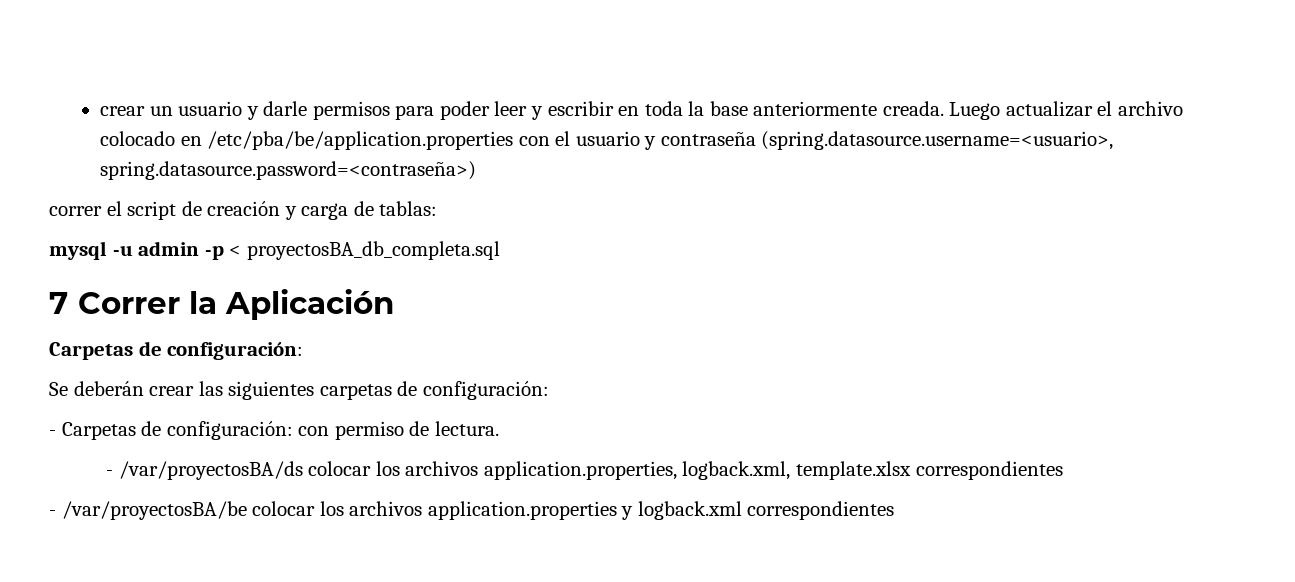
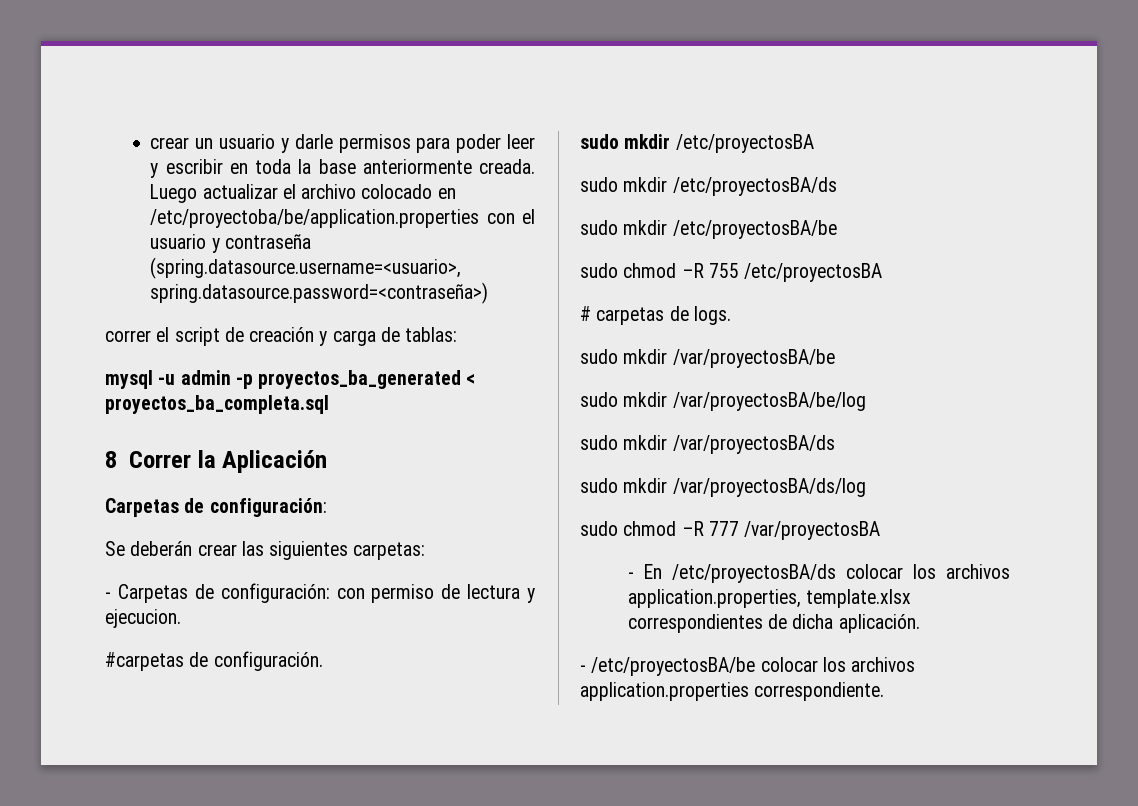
- Luego actualizar el archivo colocado en /etc/pba/be/application.properties con el usuario y contraseña (spring.datasource.username=<usuario>, spring.datasource.password=<contraseña>)
+ Luego actualizar el archivo colocado en /etc/proyectoba/be/application.properties con el usuario y contraseña (spring.datasource.username=<usuario>, spring.datasource.password=<contraseña>)
- mysql -u admin -p < proyectosBA_db_completa.sql
- 7 Correr la Aplicación
+ mysql -u admin -p proyectos_ba_generated < proyectos_ba_completa.sql
+ 8 Correr la Aplicación
- Se deberán crear las siguientes carpetas de configuración:
+ Se deberán crear las siguientes carpetas:
- - Carpetas de configuración: con permiso de lectura.
- - /var/proyectosBA/ds colocar los archivos application.properties, logback.xml, template.xlsx correspondientes
- - /var/proyectosBA/be colocar los archivos application.properties y logback.xml correspondientes
+ - Carpetas de configuración: con permiso de lectura y ejecucion.
+ #carpetas de configuración.
+ sudo mkdir /etc/proyectosBA
+ sudo mkdir /etc/proyectosBA/ds
+ sudo mkdir /etc/proyectosBA/be
+ sudo chmod –R 755 /etc/proyectosBA
+ # carpetas de logs.
+ sudo mkdir /var/proyectosBA/be
+ sudo mkdir /var/proyectosBA/be/log
+ sudo mkdir /var/proyectosBA/ds
+ sudo mkdir /var/proyectosBA/ds/log
+ sudo chmod –R 777 /var/proyectosBA
+ - En /etc/proyectosBA/ds colocar los archivos application.properties, template.xlsx correspondientes de dicha aplicación.
+ - /etc/proyectosBA/be colocar los archivos application.properties correspondiente.

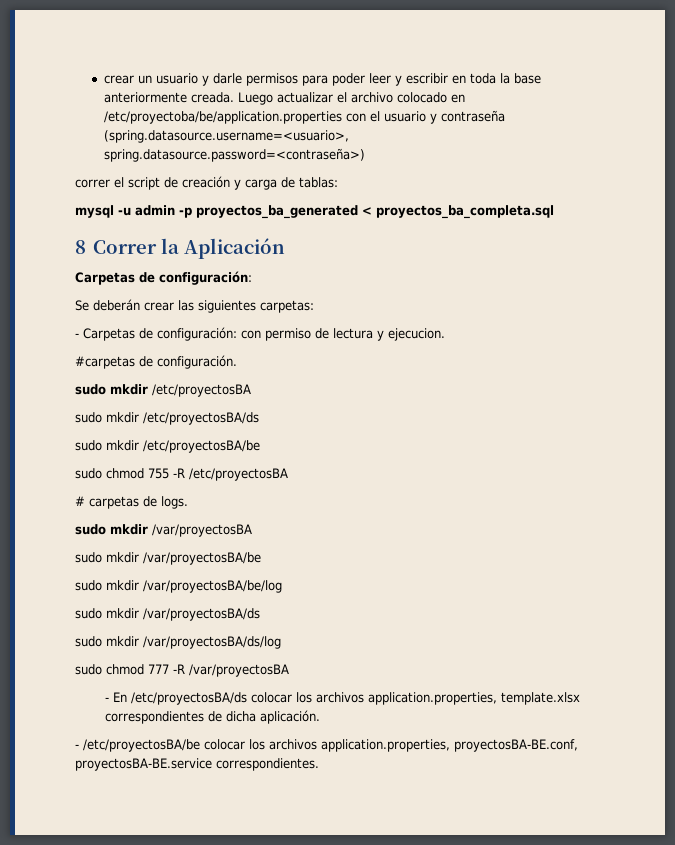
- sudo chmod –R 755 /etc/proyectosBA
+ sudo chmod 755 -R /etc/proyectosBA
+ sudo mkdir /var/proyectosBA
- sudo chmod –R 777 /var/proyectosBA
+ sudo chmod 777 -R /var/proyectosBA
- - /etc/proyectosBA/be colocar los archivos application.properties correspondiente.
+ - /etc/proyectosBA/be colocar los archivos application.properties, proyectosBA-BE.conf, proyectosBA-BE.service correspondientes.

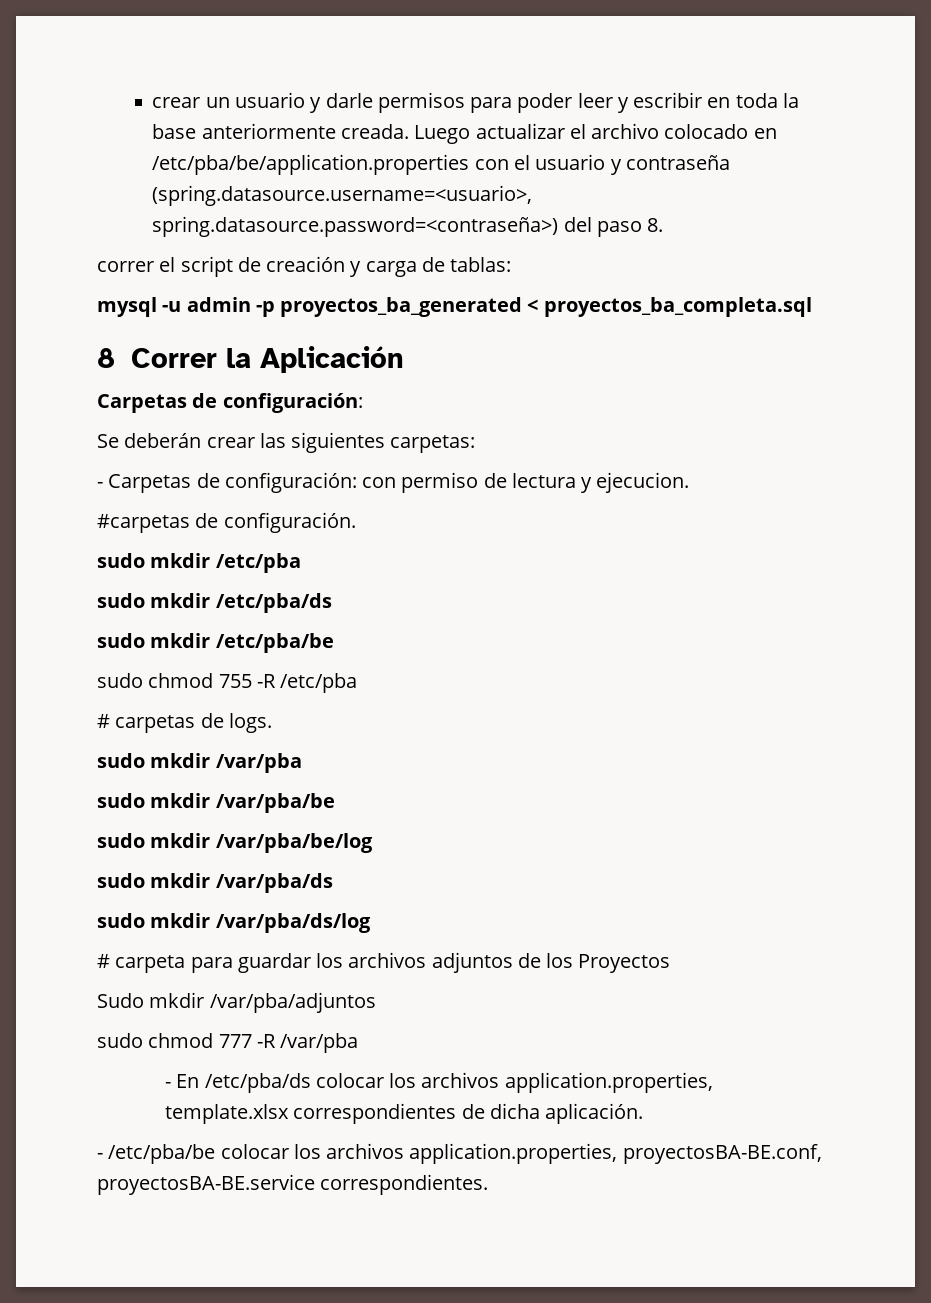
- Luego actualizar el archivo colocado en /etc/proyectoba/be/application.properties con el usuario y contraseña (spring.datasource.username=<usuario>, spring.datasource.password=<contraseña>)
+ Luego actualizar el archivo colocado en /etc/pba/be/application.properties con el usuario y contraseña (spring.datasource.username=<usuario>, spring.datasource.password=<contraseña>) del paso 8.
- sudo mkdir /etc/proyectosBA
- sudo mkdir /etc/proyectosBA/ds
- sudo mkdir /etc/proyectosBA/be
+ sudo mkdir /etc/pba
+ sudo mkdir /etc/pba/ds
+ sudo mkdir /etc/pba/be
- sudo chmod 755 -R /etc/proyectosBA
+ sudo chmod 755 -R /etc/pba
- sudo mkdir /var/proyectosBA
- sudo mkdir /var/proyectosBA/be
- sudo mkdir /var/proyectosBA/be/log
- sudo mkdir /var/proyectosBA/ds
- sudo mkdir /var/proyectosBA/ds/log
+ sudo mkdir /var/pba
+ sudo mkdir /var/pba/be
+ sudo mkdir /var/pba/be/log
+ sudo mkdir /var/pba/ds
+ sudo mkdir /var/pba/ds/log
+ # carpeta para guardar los archivos adjuntos de los Proyectos
+ Sudo mkdir /var/pba/adjuntos
- sudo chmod 777 -R /var/proyectosBA
+ sudo chmod 777 -R /var/pba
- - En /etc/proyectosBA/ds colocar los archivos application.properties, template.xlsx correspondientes de dicha aplicación.
+ - En /etc/pba/ds colocar los archivos application.properties, template.xlsx correspondientes de dicha aplicación.
- - /etc/proyectosBA/be colocar los archivos application.properties, proyectosBA-BE.conf, proyectosBA-BE.service correspondientes.
+ - /etc/pba/be colocar los archivos application.properties, proyectosBA-BE.conf, proyectosBA-BE.service correspondientes.

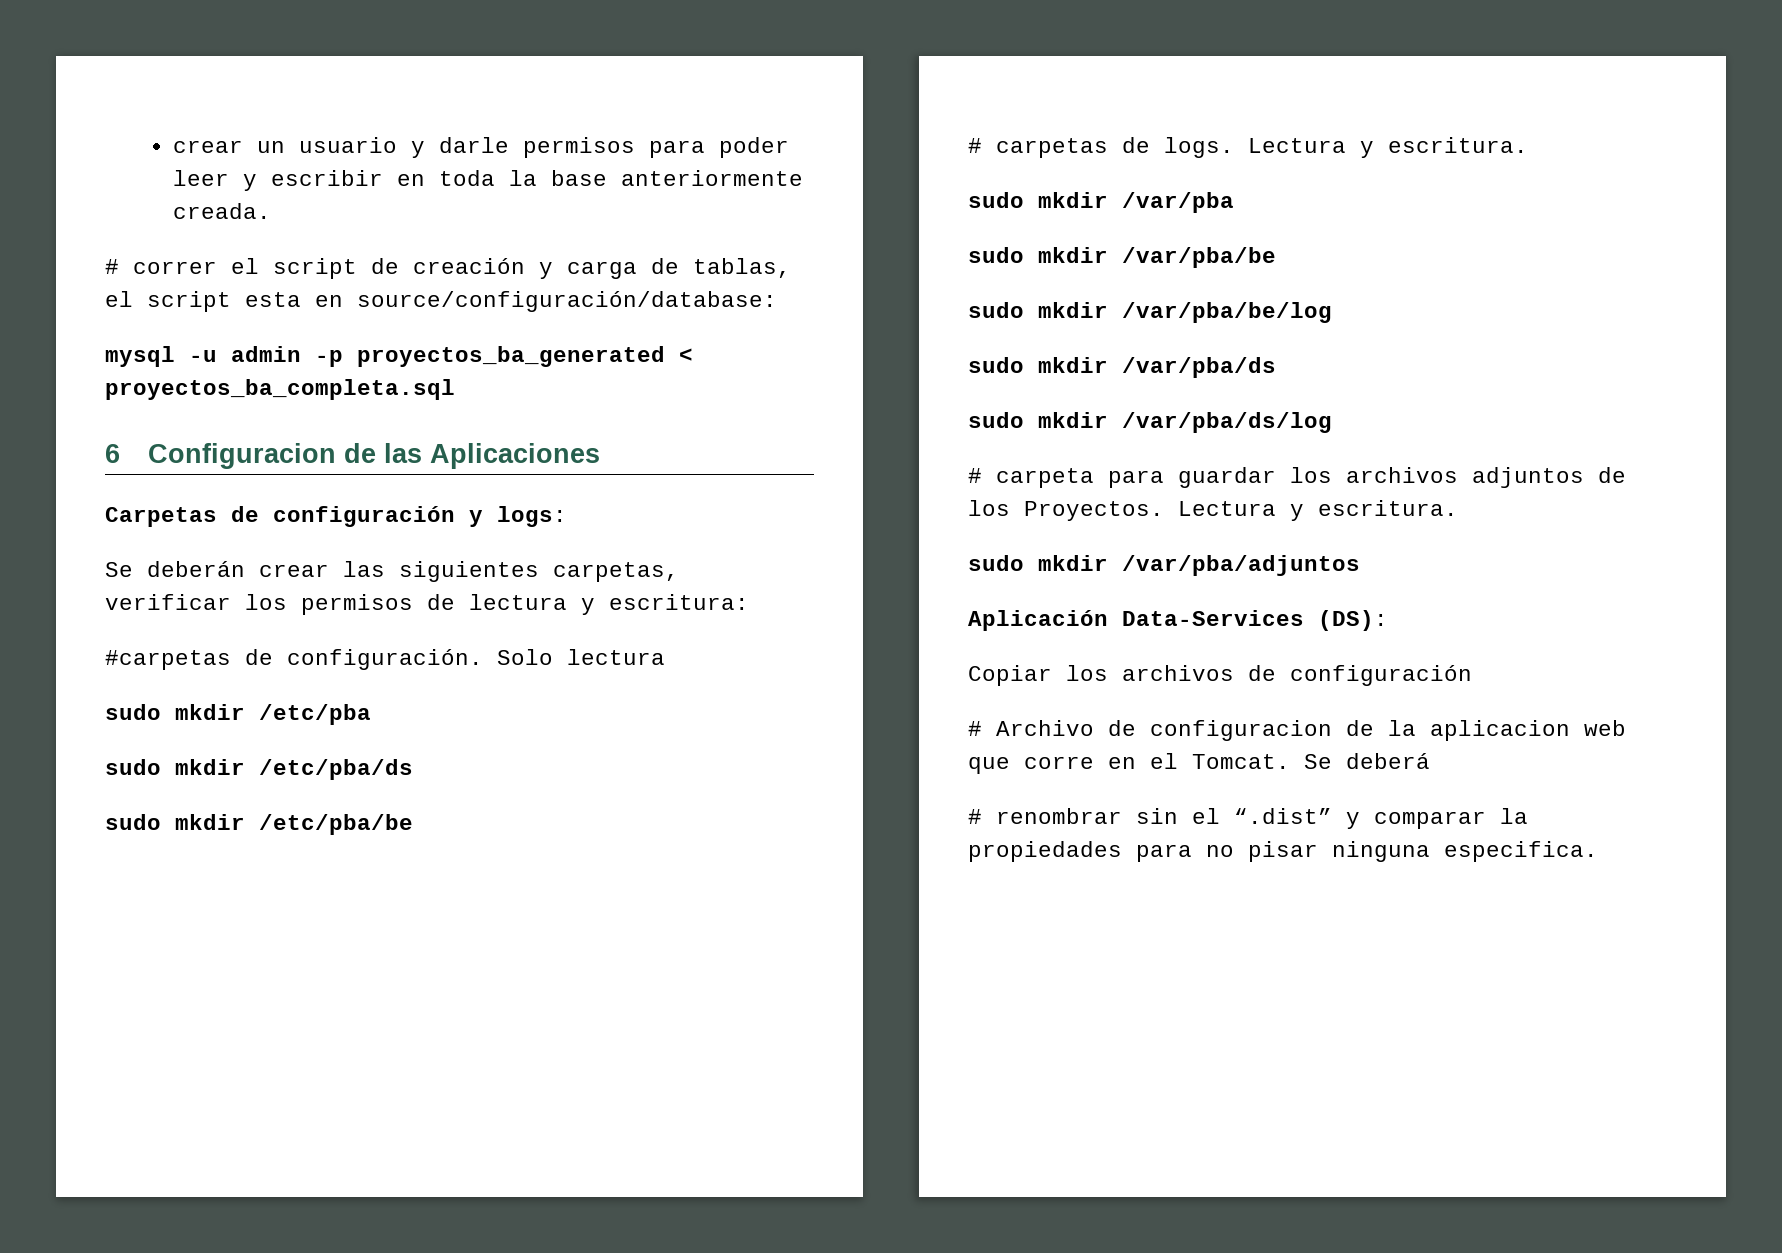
- crear un usuario y darle permisos para poder leer y escribir en toda la base anteriormente creada. Luego actualizar el archivo colocado en /etc/pba/be/application.properties con el usuario y contraseña (spring.datasource.username=<usuario>, spring.datasource.password=<contraseña>) del paso 8.
- correr el script de creación y carga de tablas:
+ crear un usuario y darle permisos para poder leer y escribir en toda la base anteriormente creada.
+ # correr el script de creación y carga de tablas, el script esta en source/configuración/database:
- 8 Correr la Aplicación
- Carpetas de configuración:
+ 6 Configuracion de las Aplicaciones
+ Carpetas de configuración y logs:
- Se deberán crear las siguientes carpetas:
- - Carpetas de configuración: con permiso de lectura y ejecucion.
+ Se deberán crear las siguientes carpetas, verificar los permisos de lectura y escritura:
+ Solo lectura
- sudo chmod 755 -R /etc/pba
- # carpetas de logs.
+ # carpetas de logs. Lectura y escritura.
- # carpeta para guardar los archivos adjuntos de los Proyectos
- Sudo mkdir /var/pba/adjuntos
- sudo chmod 777 -R /var/pba
- - En /etc/pba/ds colocar los archivos application.properties, template.xlsx correspondientes de dicha aplicación.
- - /etc/pba/be colocar los archivos application.properties, proyectosBA-BE.conf, proyectosBA-BE.service correspondientes.
+ # carpeta para guardar los archivos adjuntos de los Proyectos. Lectura y escritura.
+ sudo mkdir /var/pba/adjuntos
+ Aplicación Data-Services (DS):
+ Copiar los archivos de configuración
+ # Archivo de configuracion de la aplicacion web que corre en el Tomcat. Se deberá
+ # renombrar sin el “.dist” y comparar la propiedades para no pisar ninguna especifica.

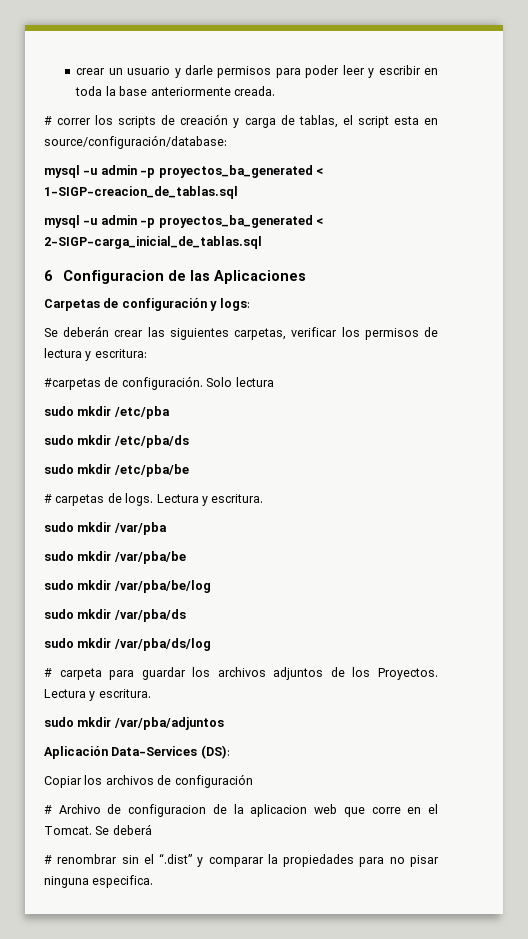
- # correr el script de creación y carga de tablas, el script esta en source/configuración/database:
+ # correr los scripts de creación y carga de tablas, el script esta en source/configuración/database:
- mysql -u admin -p proyectos_ba_generated < proyectos_ba_completa.sql
+ mysql -u admin -p proyectos_ba_generated < 1-SIGP-creacion_de_tablas.sql
+ mysql -u admin -p proyectos_ba_generated < 2-SIGP-carga_inicial_de_tablas.sql

